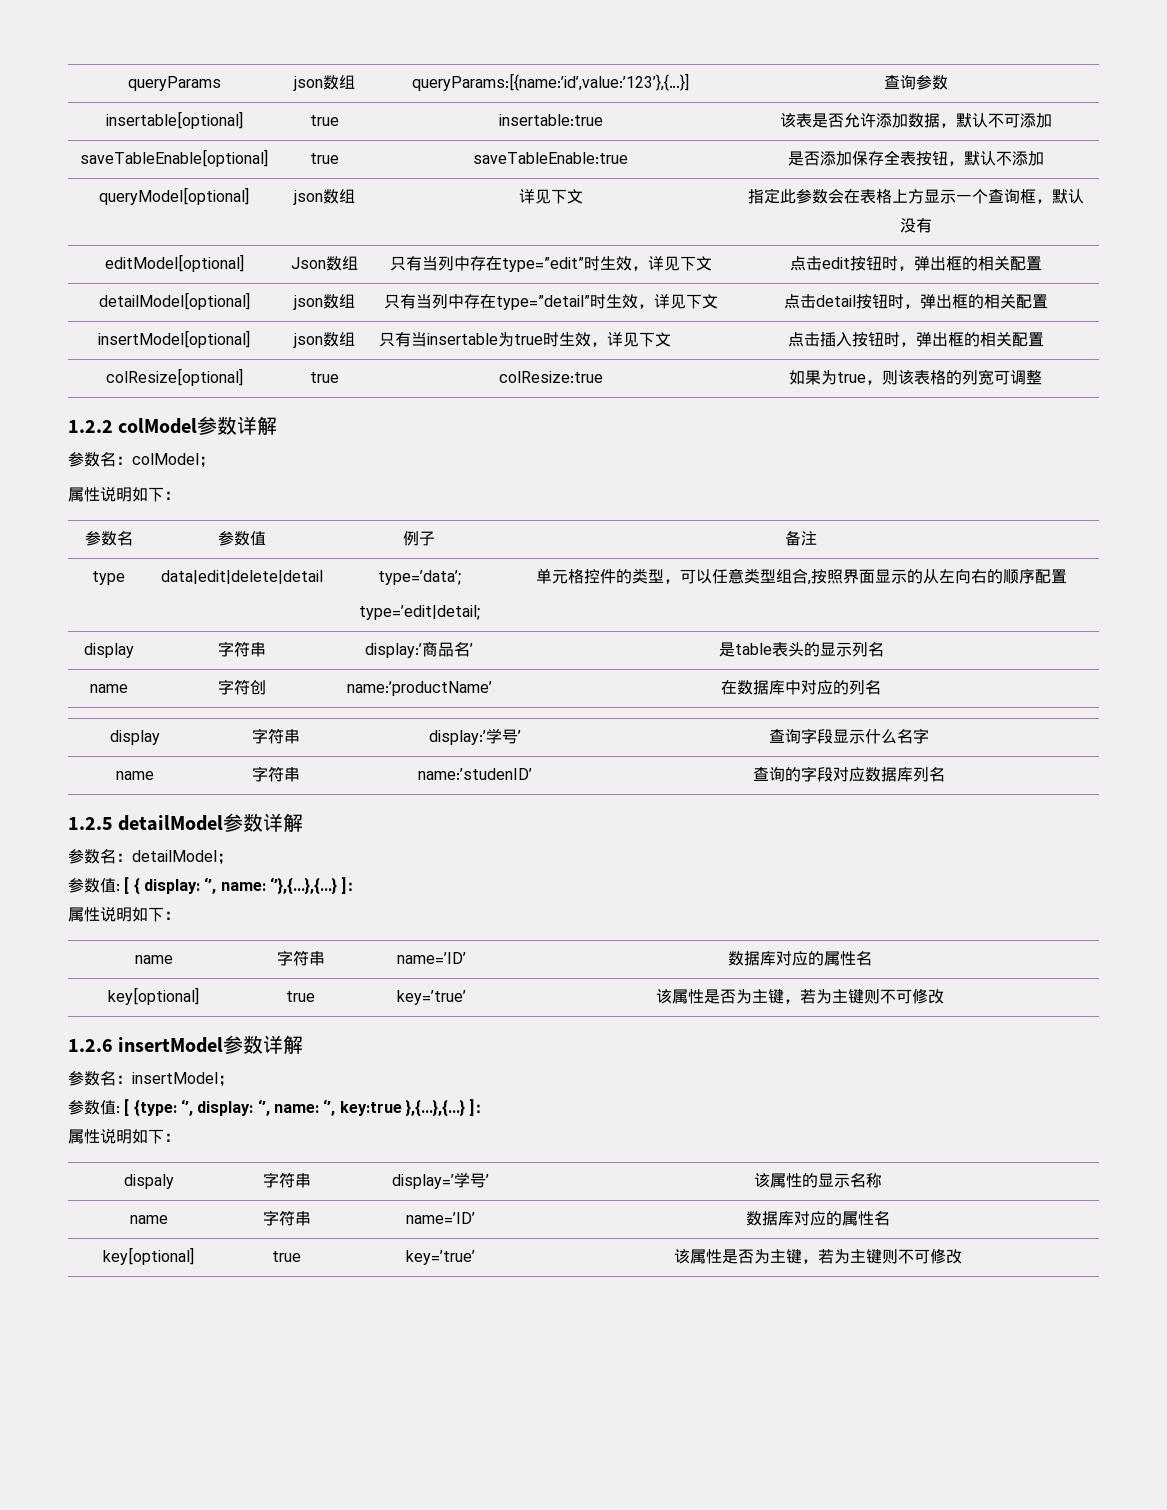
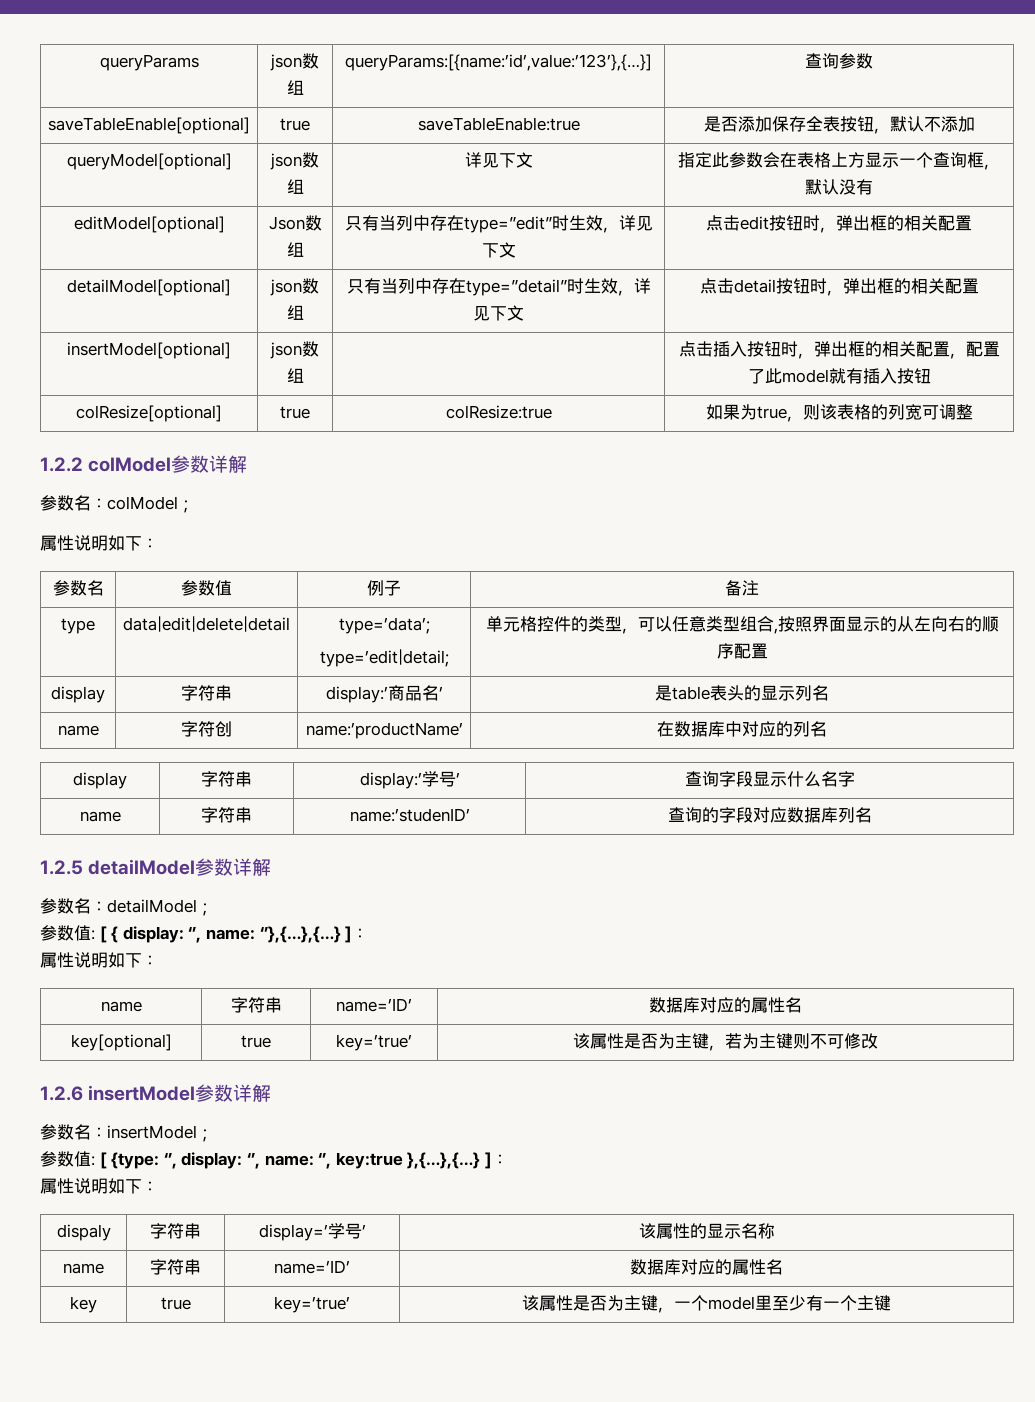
- insertable[optional] | true | insertable:true | 该表是否允许添加数据，默认不可添加
- insertModel[optional] | json数组 | 只有当insertable为true时生效，详见下文 | 点击插入按钮时，弹出框的相关配置
+ insertModel[optional] | json数组 | | 点击插入按钮时，弹出框的相关配置，配置了此model就有插入按钮
  dispaly | 字符串 | display=’学号’ | 该属性的显示名称
  name | 字符串 | name=’ID’ | 数据库对应的属性名
- key[optional] | true | key=’true’ | 该属性是否为主键，若为主键则不可修改
+ key | true | key=’true’ | 该属性是否为主键，一个model里至少有一个主键

